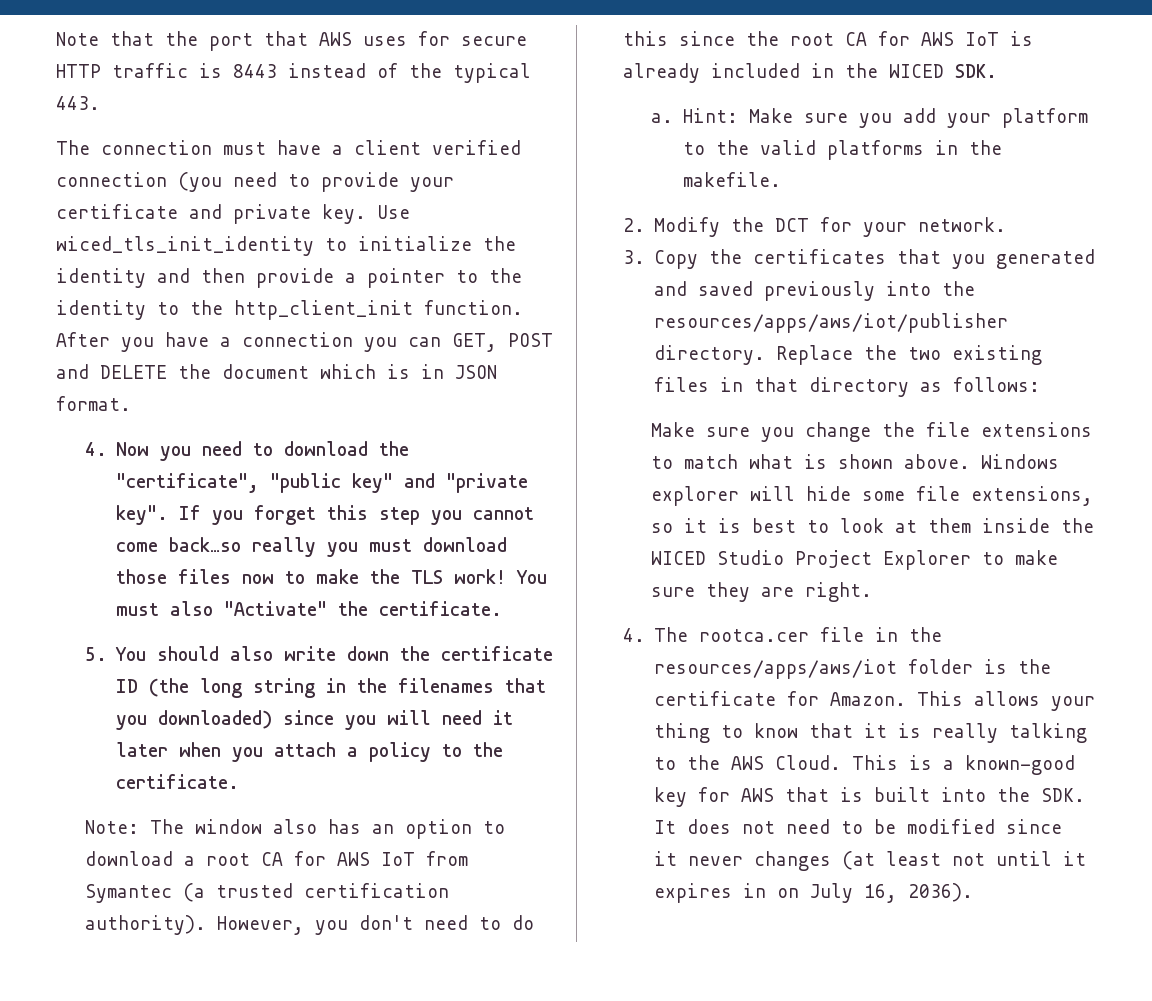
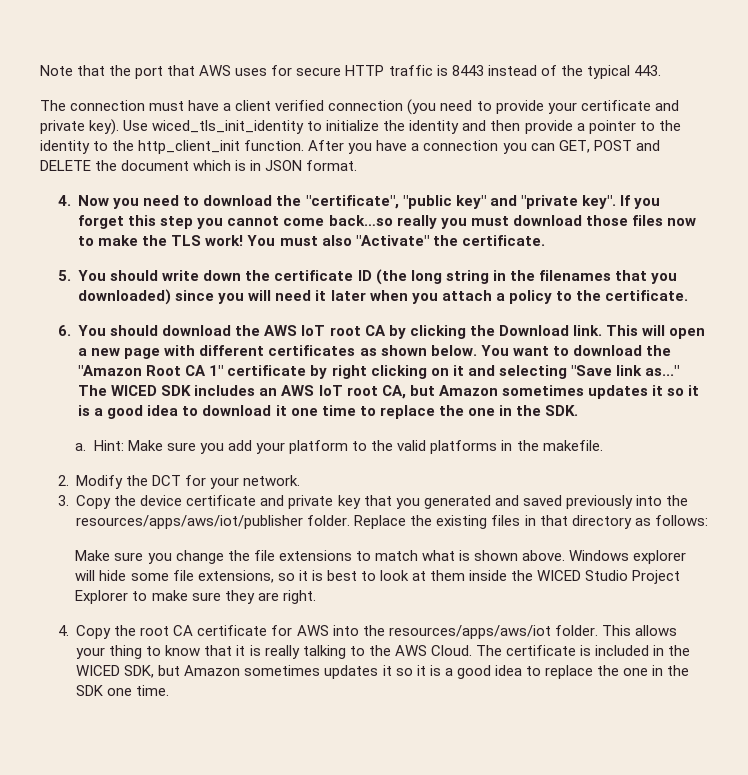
- The connection must have a client verified connection (you need to provide your certificate and private key.
+ The connection must have a client verified connection (you need to provide your certificate and private key).
- 5. You should also write down the certificate ID (the long string in the filenames that you downloaded) since you will need it later when you attach a policy to the certificate.
+ 5. You should write down the certificate ID (the long string in the filenames that you downloaded) since you will need it later when you attach a policy to the certificate.
- Note: The window also has an option to download a root CA for AWS IoT from Symantec (a trusted certification authority). However, you don't need to do this since the root CA for AWS IoT is already included in the WICED SDK.
+ 6. You should download the AWS IoT root CA by clicking the Download link. This will open a new page with different certificates as shown below. You want to download the "Amazon Root CA 1" certificate by right clicking on it and selecting "Save link as..." The WICED SDK includes an AWS IoT root CA, but Amazon sometimes updates it so it is a good idea to download it one time to replace the one in the SDK.
- 3. Copy the certificates that you generated and saved previously into the resources/apps/aws/iot/publisher directory.
+ 3. Copy the device certificate and private key that you generated and saved previously into the resources/apps/aws/iot/publisher folder.
- Replace the two existing files in that directory as follows:
+ Replace the existing files in that directory as follows:
- 4. The rootca.cer file in the resources/apps/aws/iot folder is the certificate for Amazon.
+ 4. Copy the root CA certificate for AWS into the resources/apps/aws/iot folder.
- This is a known-good key for AWS that is built into the SDK. It does not need to be modified since it never changes (at least not until it expires in on July 16, 2036).
+ The certificate is included in the WICED SDK, but Amazon sometimes updates it so it is a good idea to replace the one in the SDK one time.

